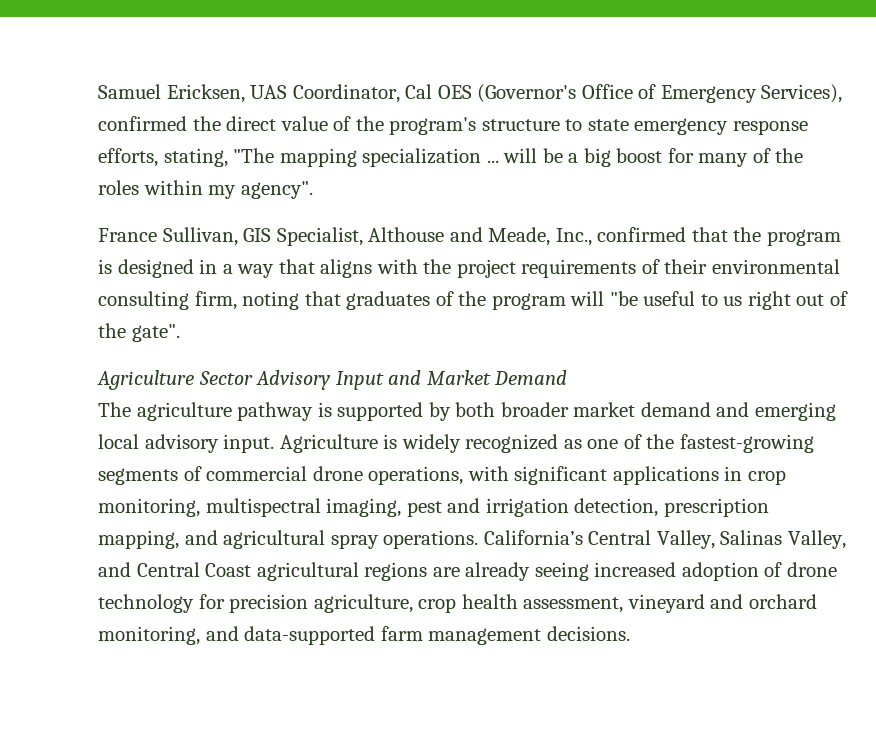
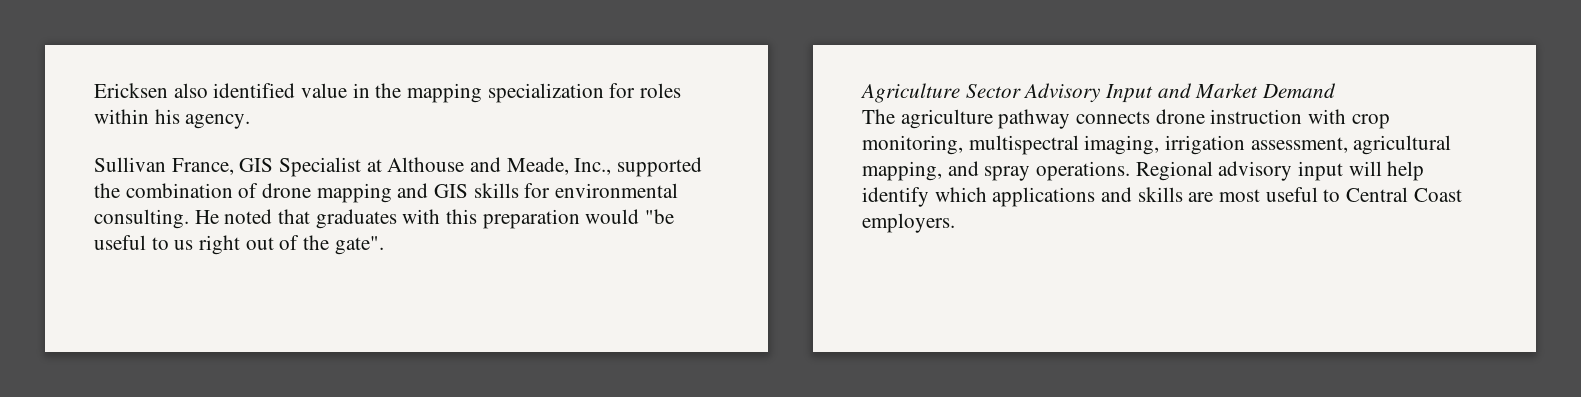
- Samuel Ericksen, UAS Coordinator, Cal OES (Governor's Office of Emergency Services), confirmed the direct value of the program's structure to state emergency response efforts, stating, "The mapping specialization ... will be a big boost for many of the roles within my agency".
- France Sullivan, GIS Specialist, Althouse and Meade, Inc., confirmed that the program is designed in a way that aligns with the project requirements of their environmental consulting firm, noting that graduates of the program will "be useful to us right out of the gate".
+ Ericksen also identified value in the mapping specialization for roles within his agency.
+ Sullivan France, GIS Specialist at Althouse and Meade, Inc., supported the combination of drone mapping and GIS skills for environmental consulting. He noted that graduates with this preparation would "be useful to us right out of the gate".
- The agriculture pathway is supported by both broader market demand and emerging local advisory input. Agriculture is widely recognized as one of the fastest-growing segments of commercial drone operations, with significant applications in crop monitoring, multispectral imaging, pest and irrigation detection, prescription mapping, and agricultural spray operations.
+ The agriculture pathway connects drone instruction with crop monitoring, multispectral imaging, irrigation assessment, agricultural mapping, and spray operations.
- California’s Central Valley, Salinas Valley, and Central Coast agricultural regions are already seeing increased adoption of drone technology for precision agriculture, crop health assessment, vineyard and orchard monitoring, and data-supported farm management decisions.
+ Regional advisory input will help identify which applications and skills are most useful to Central Coast employers.

